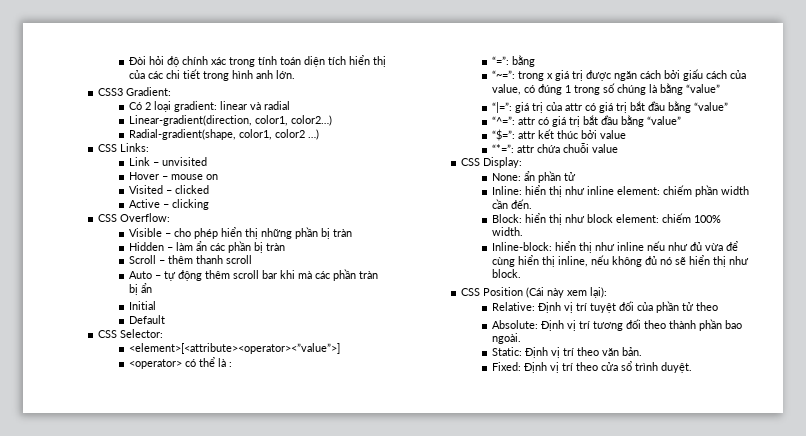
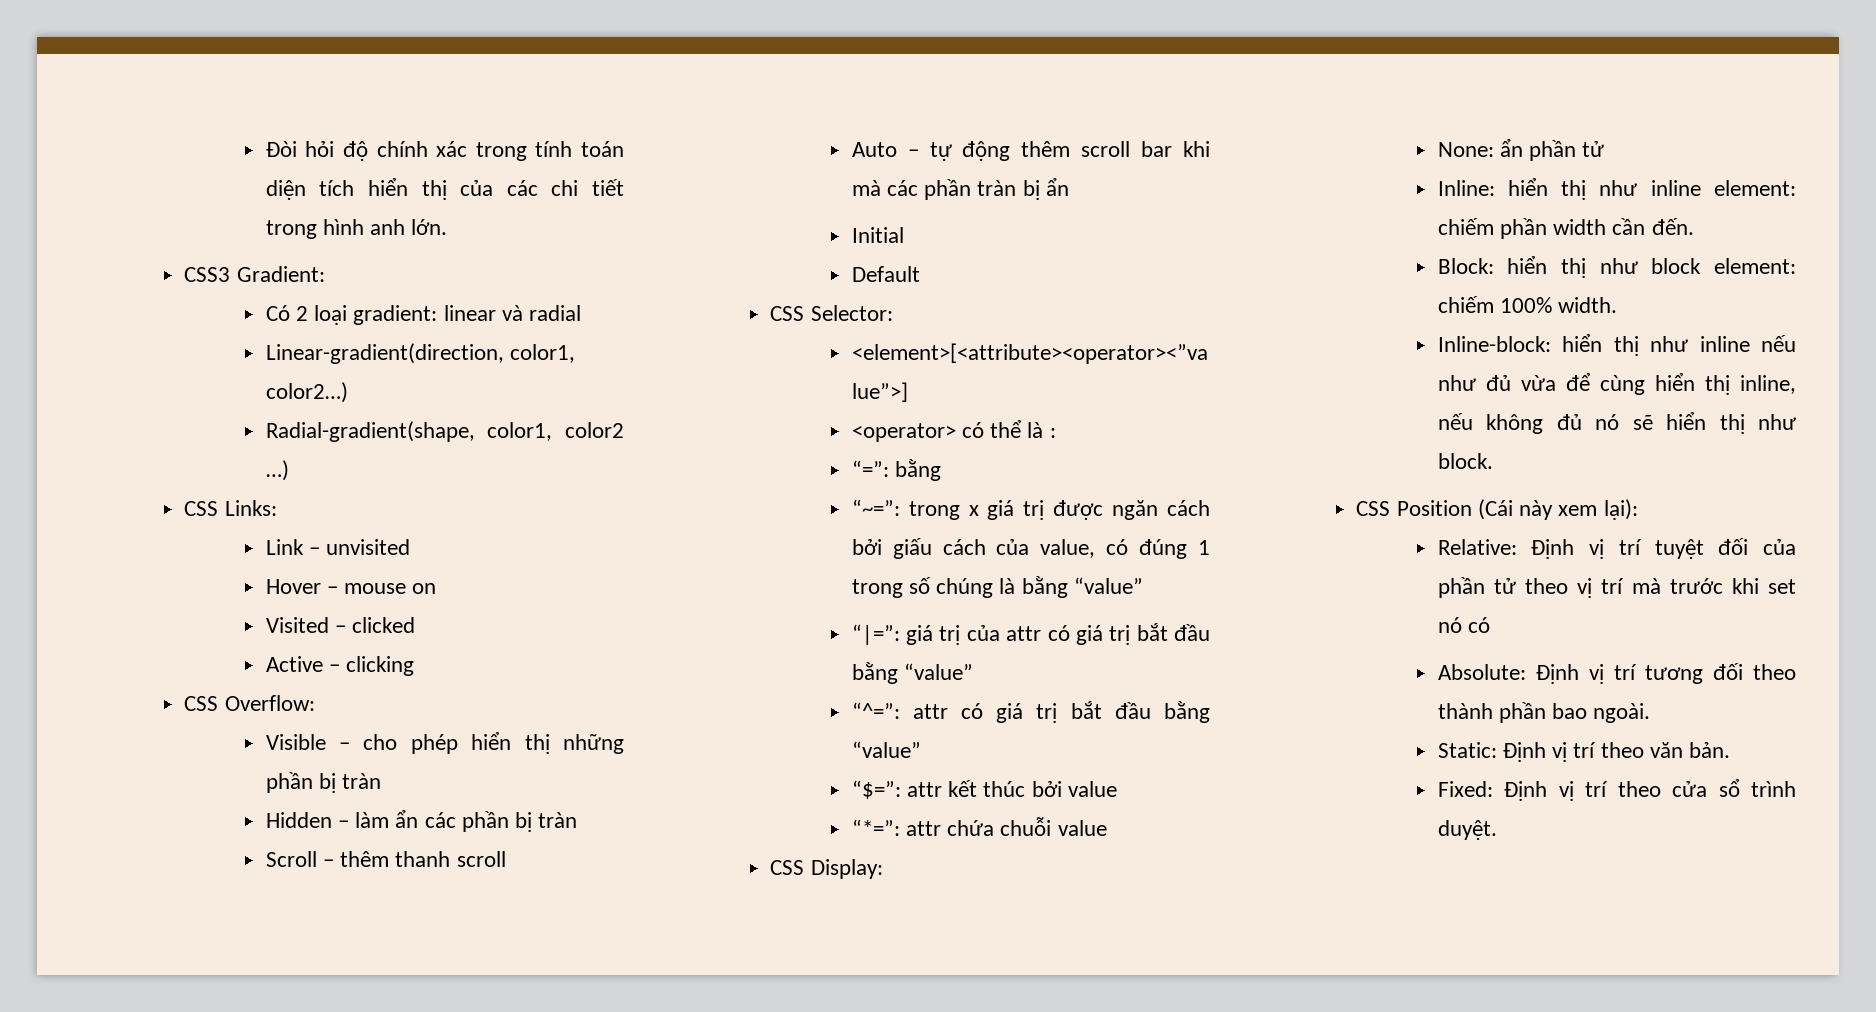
- Relative: Định vị trí tuyệt đối của phần tử theo
+ Relative: Định vị trí tuyệt đối của phần tử theo vị trí mà trước khi set nó có

